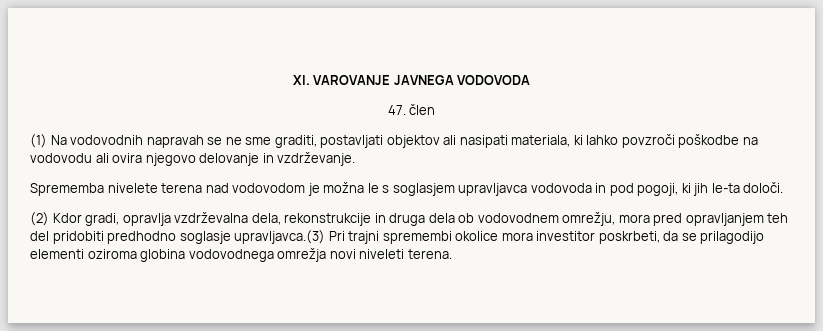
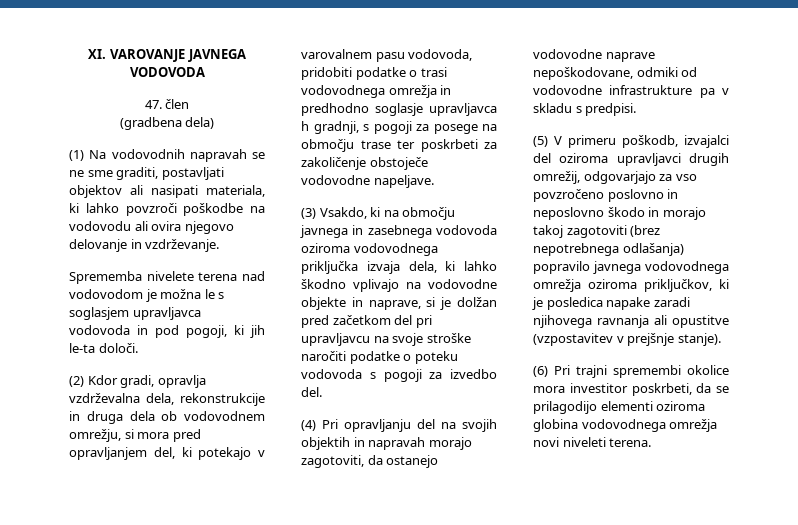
+ (gradbena dela)
- (2) Kdor gradi, opravlja vzdrževalna dela, rekonstrukcije in druga dela ob vodovodnem omrežju, mora pred opravljanjem teh del pridobiti predhodno soglasje upravljavca.(3) Pri trajni spremembi okolice mora investitor poskrbeti, da se prilagodijo elementi oziroma globina vodovodnega omrežja novi niveleti terena.
+ (2) Kdor gradi, opravlja vzdrževalna dela, rekonstrukcije in druga dela ob vodovodnem omrežju, si mora pred opravljanjem del, ki potekajo v varovalnem pasu vodovoda, pridobiti podatke o trasi vodovodnega omrežja in predhodno soglasje upravljavca h gradnji, s pogoji za posege na območju trase ter poskrbeti za zakoličenje obstoječe vodovodne napeljave.
+ (3) Vsakdo, ki na območju javnega in zasebnega vodovoda oziroma vodovodnega priključka izvaja dela, ki lahko škodno vplivajo na vodovodne objekte in naprave, si je dolžan pred začetkom del pri upravljavcu na svoje stroške naročiti podatke o poteku vodovoda s pogoji za izvedbo del.
+ (4) Pri opravljanju del na svojih objektih in napravah morajo zagotoviti, da ostanejo vodovodne naprave nepoškodovane, odmiki od vodovodne infrastrukture pa v skladu s predpisi.
+ (5) V primeru poškodb, izvajalci del oziroma upravljavci drugih omrežij, odgovarjajo za vso povzročeno poslovno in neposlovno škodo in morajo takoj zagotoviti (brez nepotrebnega odlašanja) popravilo javnega vodovodnega omrežja oziroma priključkov, ki je posledica napake zaradi njihovega ravnanja ali opustitve (vzpostavitev v prejšnje stanje).
+ (6) Pri trajni spremembi okolice mora investitor poskrbeti, da se prilagodijo elementi oziroma globina vodovodnega omrežja novi niveleti terena.

